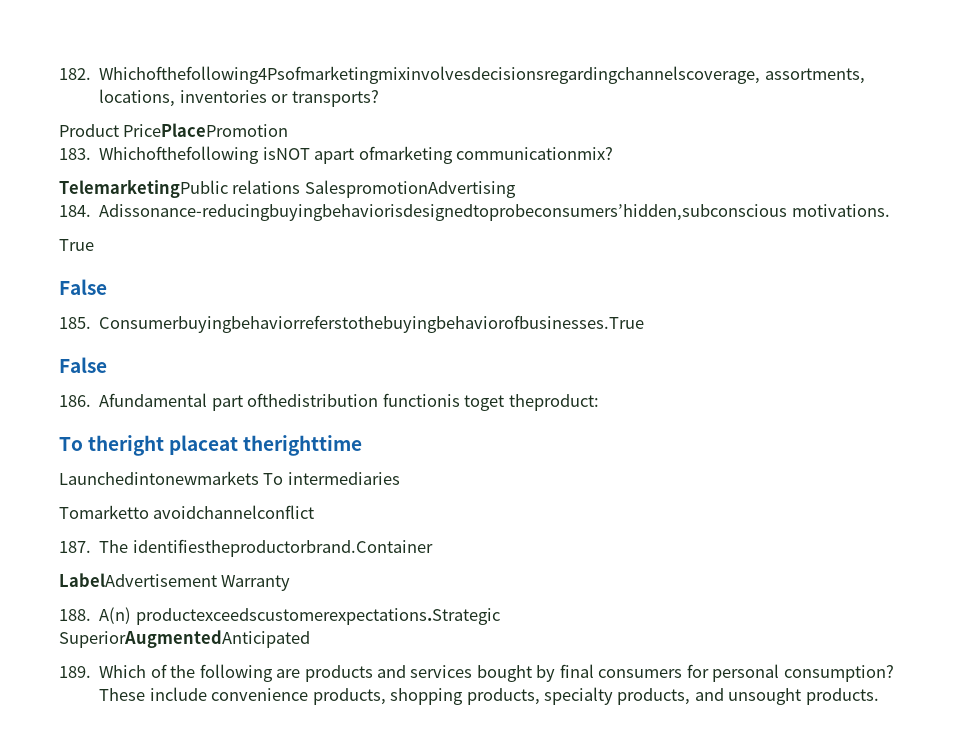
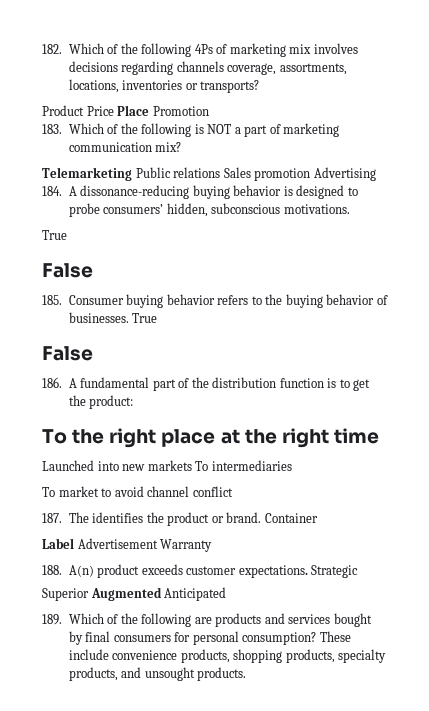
- 182. Whichofthefollowing4Psofmarketingmixinvolvesdecisionsregardingchannelscoverage, assortments, locations, inventories or transports?
+ 182. Which of the following 4Ps of marketing mix involves decisions regarding channels coverage, assortments, locations, inventories or transports?
- Product PricePlacePromotion
- 183. Whichofthefollowing isNOT apart ofmarketing communicationmix?
- TelemarketingPublic relations SalespromotionAdvertising
- 184. Adissonance-reducingbuyingbehaviorisdesignedtoprobeconsumers’hidden,subconscious motivations.
+ Product Price Place Promotion
+ 183. Which of the following is NOT a part of marketing communication mix?
+ Telemarketing Public relations Sales promotion Advertising
+ 184. A dissonance-reducing buying behavior is designed to probe consumers’ hidden, subconscious motivations.
  True
  False
- 185. Consumerbuyingbehaviorreferstothebuyingbehaviorofbusinesses.True
+ 185. Consumer buying behavior refers to the buying behavior of businesses. True
  False
- 186. Afundamental part ofthedistribution functionis toget theproduct:
- To theright placeat therighttime
- Launchedintonewmarkets To intermediaries
- Tomarketto avoidchannelconflict
- 187. The identifiestheproductorbrand.Container
- LabelAdvertisement Warranty
- 188. A(n) productexceedscustomerexpectations.Strategic
- SuperiorAugmentedAnticipated
+ 186. A fundamental part of the distribution function is to get the product:
+ To the right place at the right time
+ Launched into new markets To intermediaries
+ To market to avoid channel conflict
+ 187. The identifies the product or brand. Container
+ Label Advertisement Warranty
+ 188. A(n) product exceeds customer expectations. Strategic
+ Superior Augmented Anticipated

